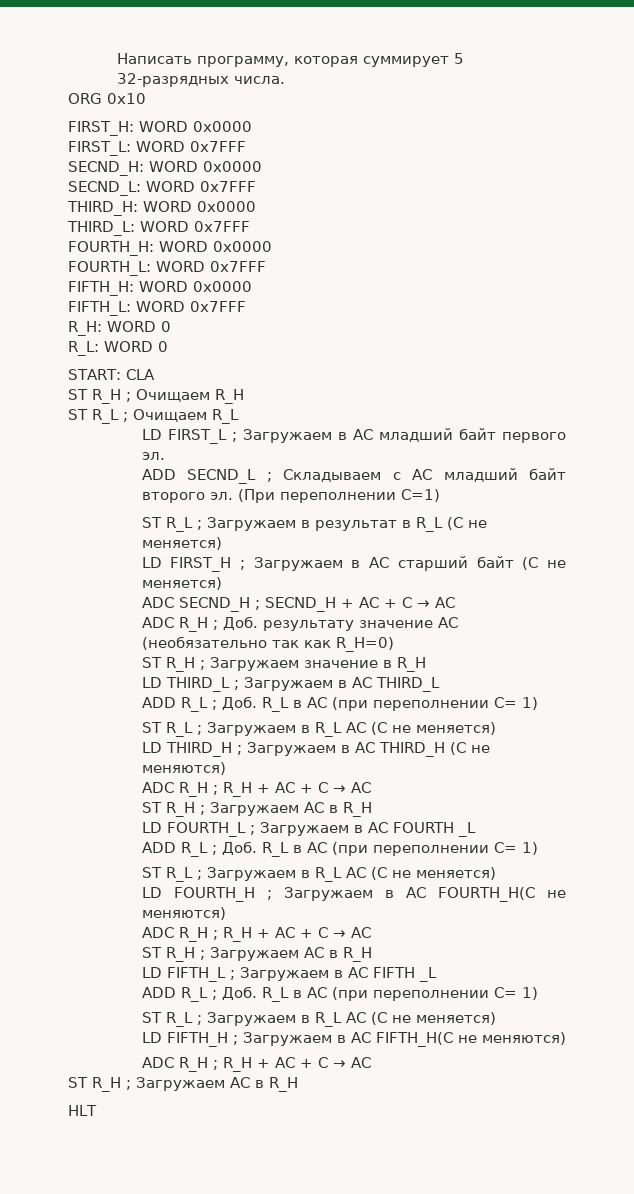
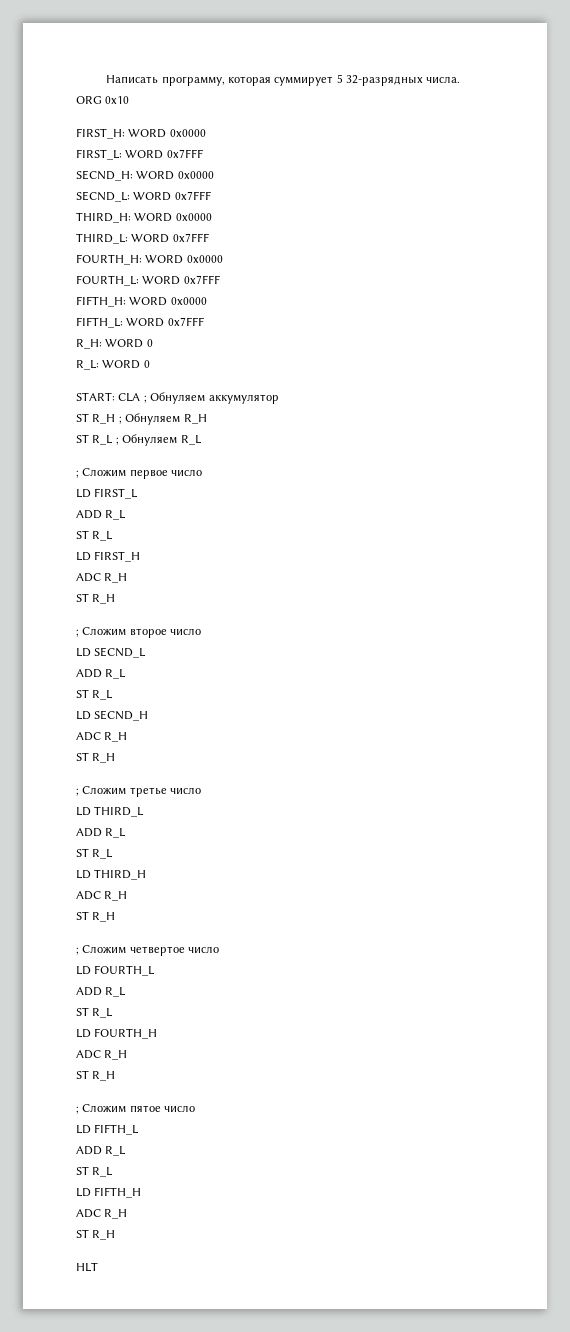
- START: CLA
- ST R_H ; Очищаем R_H
+ START: CLA ; Обнуляем аккумулятор
+ ST R_H ; Обнуляем R_H
- ST R_L ; Очищаем R_L
- LD FIRST_L ; Загружаем в AC младший байт первого эл.
- ADD SECND_L ; Складываем с AC младший байт второго эл. (При переполнении C=1)
- ST R_L ; Загружаем в результат в R_L (C не меняется)
- LD FIRST_H ; Загружаем в AC старший байт (C не меняется)
- ADC SECND_H ; SECND_H + AC + C → AC
- ADC R_H ; Доб. результату значение AC (необязательно так как R_H=0)
- ST R_H ; Загружаем значение в R_H
- LD THIRD_L ; Загружаем в AC THIRD_L
- ADD R_L ; Доб. R_L в AC (при переполнении С= 1)
- ST R_L ; Загружаем в R_L AC (C не меняется)
- LD THIRD_H ; Загружаем в AC THIRD_H (C не меняются)
- ADC R_H ; R_H + AC + C → AC
- ST R_H ; Загружаем AC в R_H
- LD FOURTH_L ; Загружаем в AC FOURTH _L
- ADD R_L ; Доб. R_L в AC (при переполнении С= 1)
- ST R_L ; Загружаем в R_L AC (C не меняется)
- LD FOURTH_H ; Загружаем в AC FOURTH_H(C не меняются)
- ADC R_H ; R_H + AC + C → AC
- ST R_H ; Загружаем AC в R_H
- LD FIFTH_L ; Загружаем в AC FIFTH _L
- ADD R_L ; Доб. R_L в AC (при переполнении С= 1)
- ST R_L ; Загружаем в R_L AC (C не меняется)
- LD FIFTH_H ; Загружаем в AC FIFTH_H(C не меняются)
- ADC R_H ; R_H + AC + C → AC
- ST R_H ; Загружаем AC в R_H
+ ST R_L ; Обнуляем R_L
+ ; Сложим первое число
+ LD FIRST_L
+ ADD R_L
+ ST R_L
+ LD FIRST_H
+ ADC R_H
+ ST R_H
+ ; Сложим второе число
+ LD SECND_L
+ ADD R_L
+ ST R_L
+ LD SECND_H
+ ADC R_H
+ ST R_H
+ ; Сложим третье число
+ LD THIRD_L
+ ADD R_L
+ ST R_L
+ LD THIRD_H
+ ADC R_H
+ ST R_H
+ ; Сложим четвертое число
+ LD FOURTH_L
+ ADD R_L
+ ST R_L
+ LD FOURTH_H
+ ADC R_H
+ ST R_H
+ ; Сложим пятое число
+ LD FIFTH_L
+ ADD R_L
+ ST R_L
+ LD FIFTH_H
+ ADC R_H
+ ST R_H

